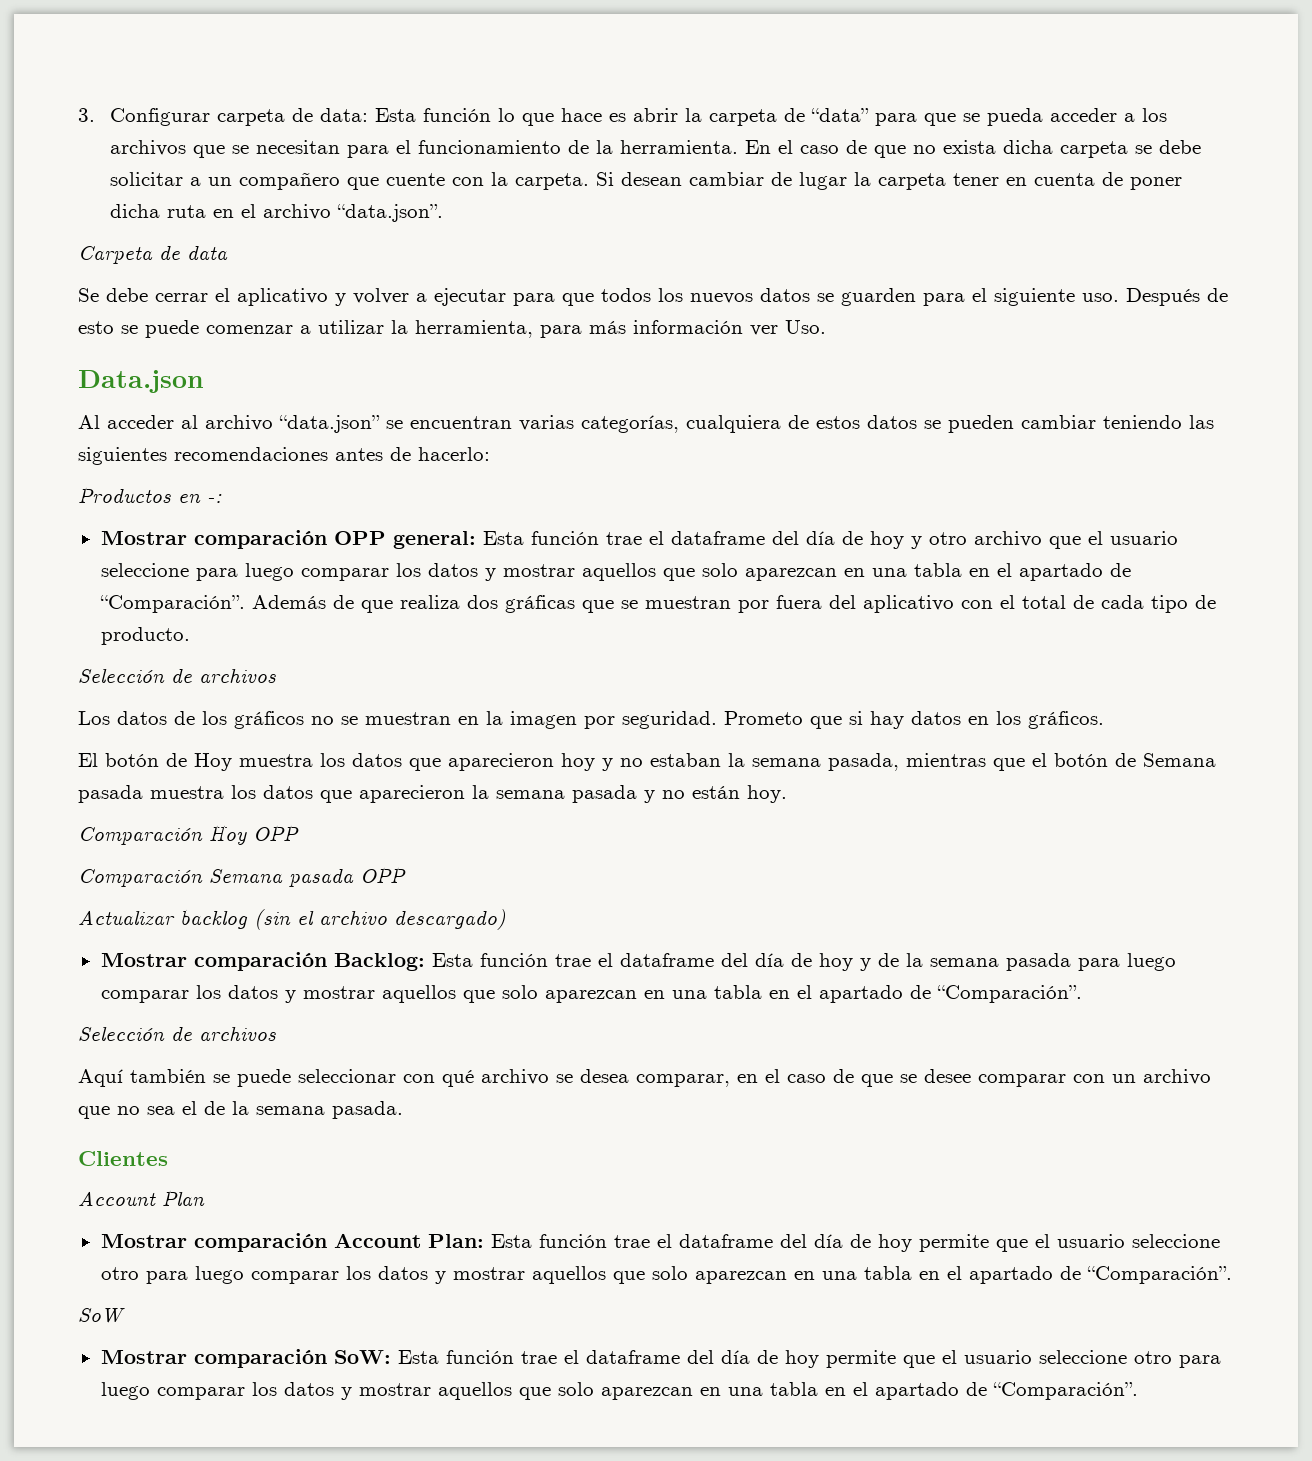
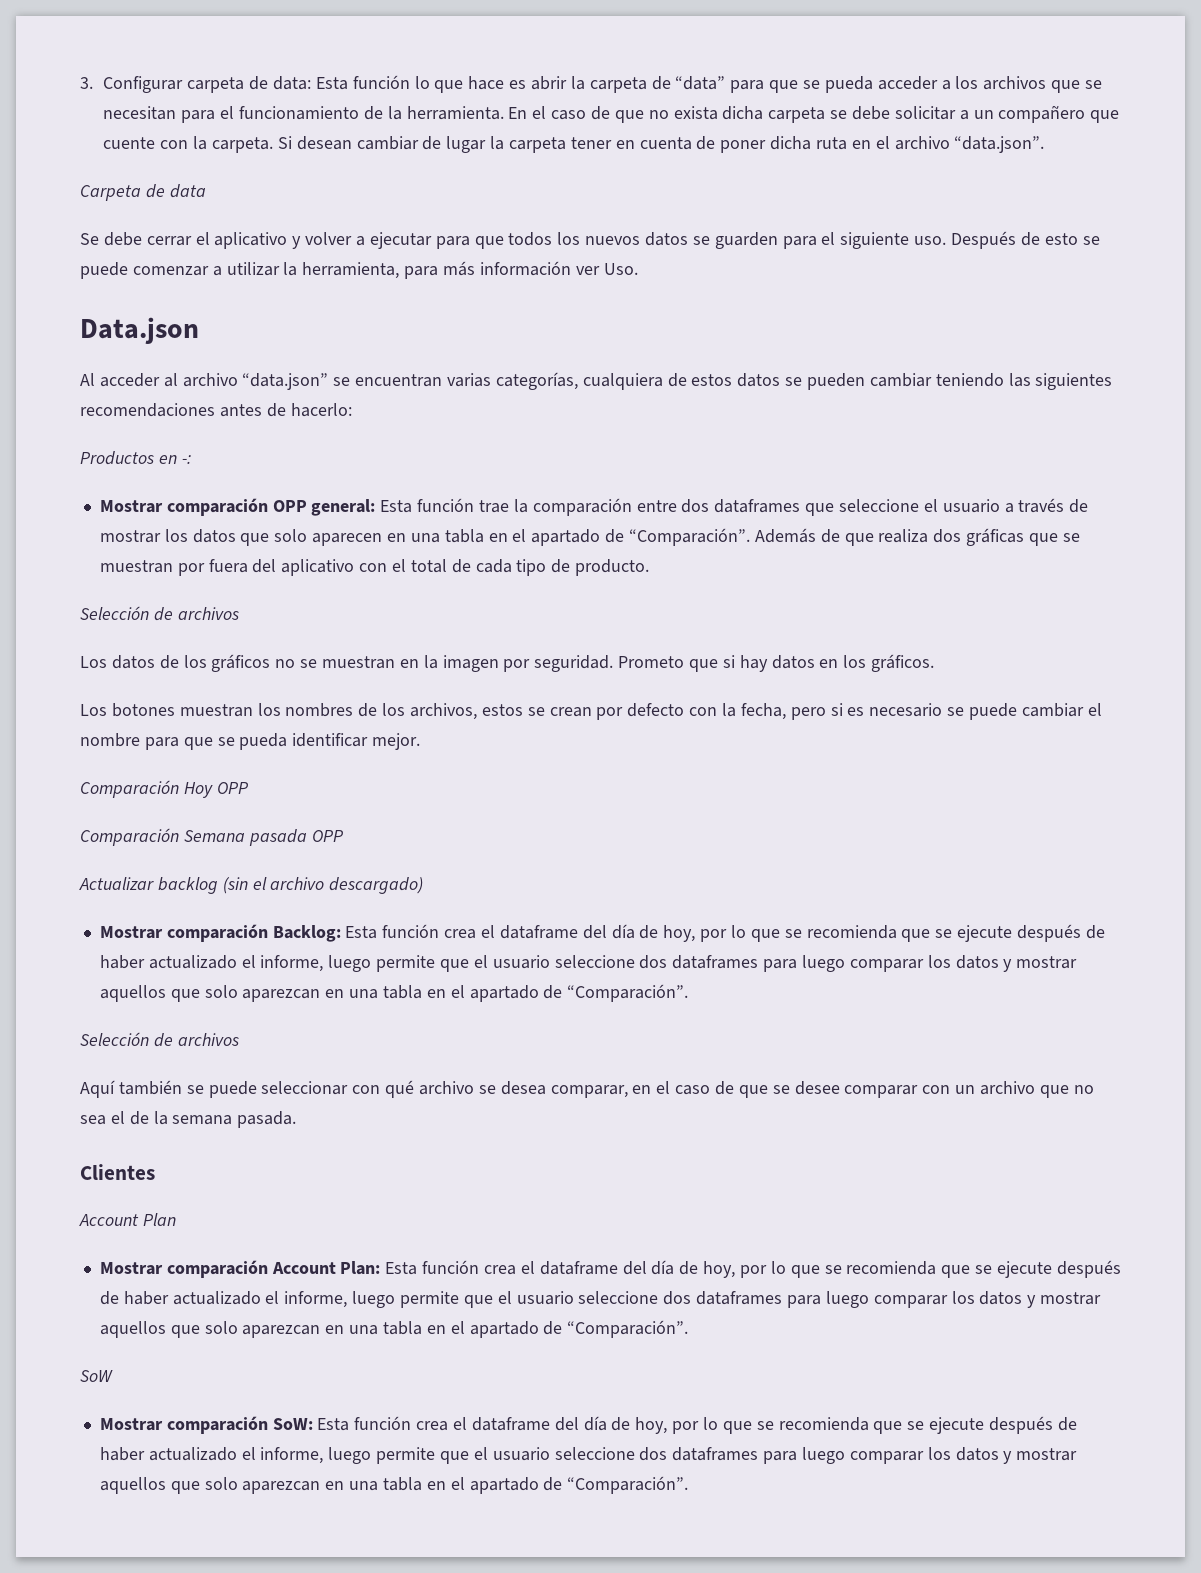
- Mostrar comparación OPP general: Esta función trae el dataframe del día de hoy y otro archivo que el usuario seleccione para luego comparar los datos y mostrar aquellos que solo aparezcan en una tabla en el apartado de “Comparación”.
+ Mostrar comparación OPP general: Esta función trae la comparación entre dos dataframes que seleccione el usuario a través de mostrar los datos que solo aparecen en una tabla en el apartado de “Comparación”.
- El botón de Hoy muestra los datos que aparecieron hoy y no estaban la semana pasada, mientras que el botón de Semana pasada muestra los datos que aparecieron la semana pasada y no están hoy.
+ Los botones muestran los nombres de los archivos, estos se crean por defecto con la fecha, pero si es necesario se puede cambiar el nombre para que se pueda identificar mejor.
- Mostrar comparación Backlog: Esta función trae el dataframe del día de hoy y de la semana pasada para luego comparar los datos y mostrar aquellos que solo aparezcan en una tabla en el apartado de “Comparación”.
+ Mostrar comparación Backlog: Esta función crea el dataframe del día de hoy, por lo que se recomienda que se ejecute después de haber actualizado el informe, luego permite que el usuario seleccione dos dataframes para luego comparar los datos y mostrar aquellos que solo aparezcan en una tabla en el apartado de “Comparación”.
- Mostrar comparación Account Plan: Esta función trae el dataframe del día de hoy permite que el usuario seleccione otro para luego comparar los datos y mostrar aquellos que solo aparezcan en una tabla en el apartado de “Comparación”.
+ Mostrar comparación Account Plan: Esta función crea el dataframe del día de hoy, por lo que se recomienda que se ejecute después de haber actualizado el informe, luego permite que el usuario seleccione dos dataframes para luego comparar los datos y mostrar aquellos que solo aparezcan en una tabla en el apartado de “Comparación”.
- Mostrar comparación SoW: Esta función trae el dataframe del día de hoy permite que el usuario seleccione otro para luego comparar los datos y mostrar aquellos que solo aparezcan en una tabla en el apartado de “Comparación”.
+ Mostrar comparación SoW: Esta función crea el dataframe del día de hoy, por lo que se recomienda que se ejecute después de haber actualizado el informe, luego permite que el usuario seleccione dos dataframes para luego comparar los datos y mostrar aquellos que solo aparezcan en una tabla en el apartado de “Comparación”.

